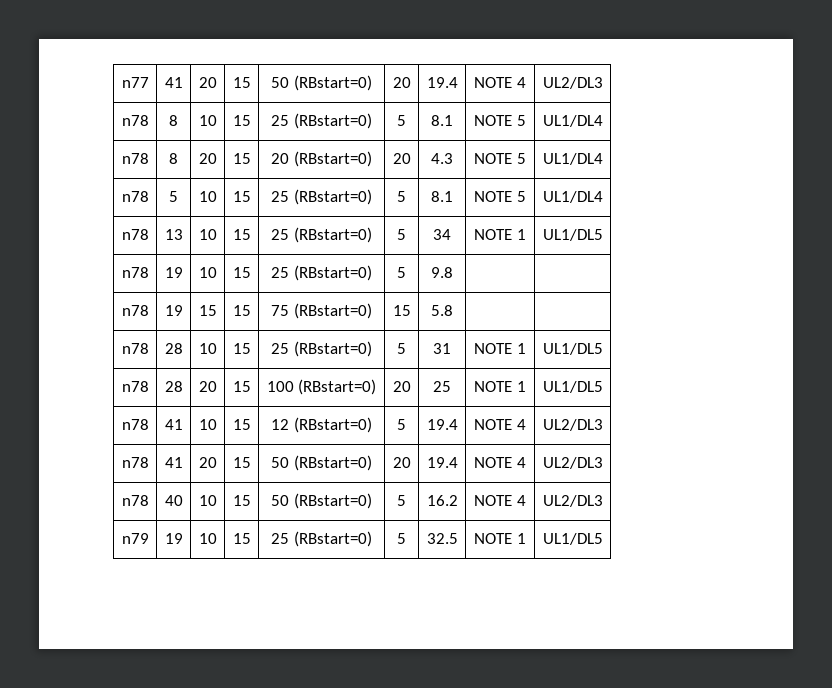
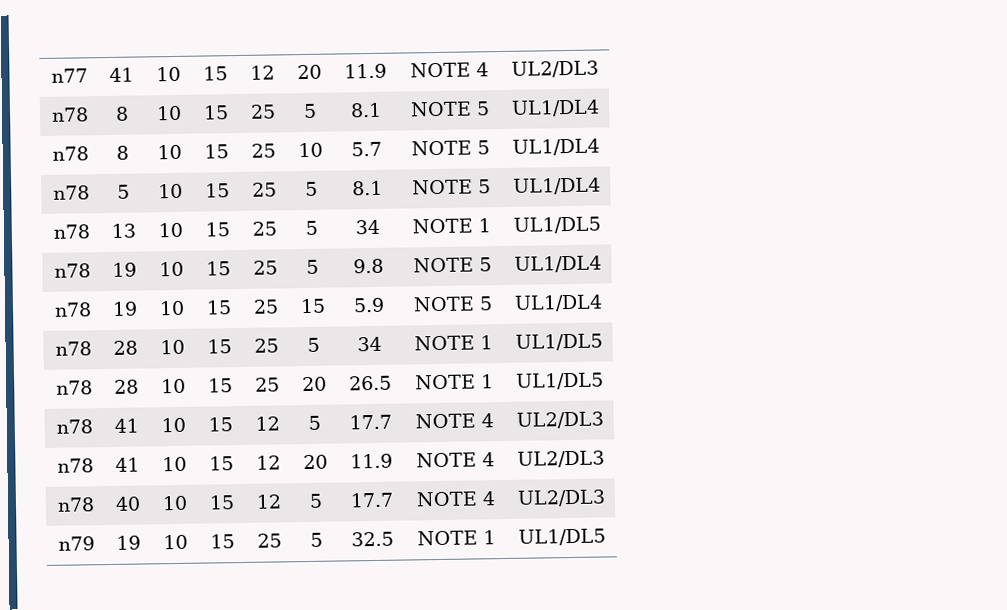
- n77 | 41 | 20 | 15 | 50 (RBstart=0) | 20 | 19.4 | NOTE 4 | UL2/DL3
+ n77 | 41 | 10 | 15 | 12 | 20 | 11.9 | NOTE 4 | UL2/DL3
- n78 | 8 | 10 | 15 | 25 (RBstart=0) | 5 | 8.1 | NOTE 5 | UL1/DL4
+ n78 | 8 | 10 | 15 | 25 | 5 | 8.1 | NOTE 5 | UL1/DL4
- n78 | 8 | 20 | 15 | 20 (RBstart=0) | 20 | 4.3 | NOTE 5 | UL1/DL4
+ n78 | 8 | 10 | 15 | 25 | 10 | 5.7 | NOTE 5 | UL1/DL4
- n78 | 5 | 10 | 15 | 25 (RBstart=0) | 5 | 8.1 | NOTE 5 | UL1/DL4
+ n78 | 5 | 10 | 15 | 25 | 5 | 8.1 | NOTE 5 | UL1/DL4
- n78 | 13 | 10 | 15 | 25 (RBstart=0) | 5 | 34 | NOTE 1 | UL1/DL5
+ n78 | 13 | 10 | 15 | 25 | 5 | 34 | NOTE 1 | UL1/DL5
- n78 | 19 | 10 | 15 | 25 (RBstart=0) | 5 | 9.8 | |
- n78 | 19 | 15 | 15 | 75 (RBstart=0) | 15 | 5.8 | |
- n78 | 28 | 10 | 15 | 25 (RBstart=0) | 5 | 31 | NOTE 1 | UL1/DL5
+ n78 | 19 | 10 | 15 | 25 | 5 | 9.8 | NOTE 5 | UL1/DL4
+ n78 | 19 | 10 | 15 | 25 | 15 | 5.9 | NOTE 5 | UL1/DL4
+ n78 | 28 | 10 | 15 | 25 | 5 | 34 | NOTE 1 | UL1/DL5
- n78 | 28 | 20 | 15 | 100 (RBstart=0) | 20 | 25 | NOTE 1 | UL1/DL5
+ n78 | 28 | 10 | 15 | 25 | 20 | 26.5 | NOTE 1 | UL1/DL5
- n78 | 41 | 10 | 15 | 12 (RBstart=0) | 5 | 19.4 | NOTE 4 | UL2/DL3
+ n78 | 41 | 10 | 15 | 12 | 5 | 17.7 | NOTE 4 | UL2/DL3
- n78 | 41 | 20 | 15 | 50 (RBstart=0) | 20 | 19.4 | NOTE 4 | UL2/DL3
+ n78 | 41 | 10 | 15 | 12 | 20 | 11.9 | NOTE 4 | UL2/DL3
- n78 | 40 | 10 | 15 | 50 (RBstart=0) | 5 | 16.2 | NOTE 4 | UL2/DL3
+ n78 | 40 | 10 | 15 | 12 | 5 | 17.7 | NOTE 4 | UL2/DL3
- n79 | 19 | 10 | 15 | 25 (RBstart=0) | 5 | 32.5 | NOTE 1 | UL1/DL5
+ n79 | 19 | 10 | 15 | 25 | 5 | 32.5 | NOTE 1 | UL1/DL5

